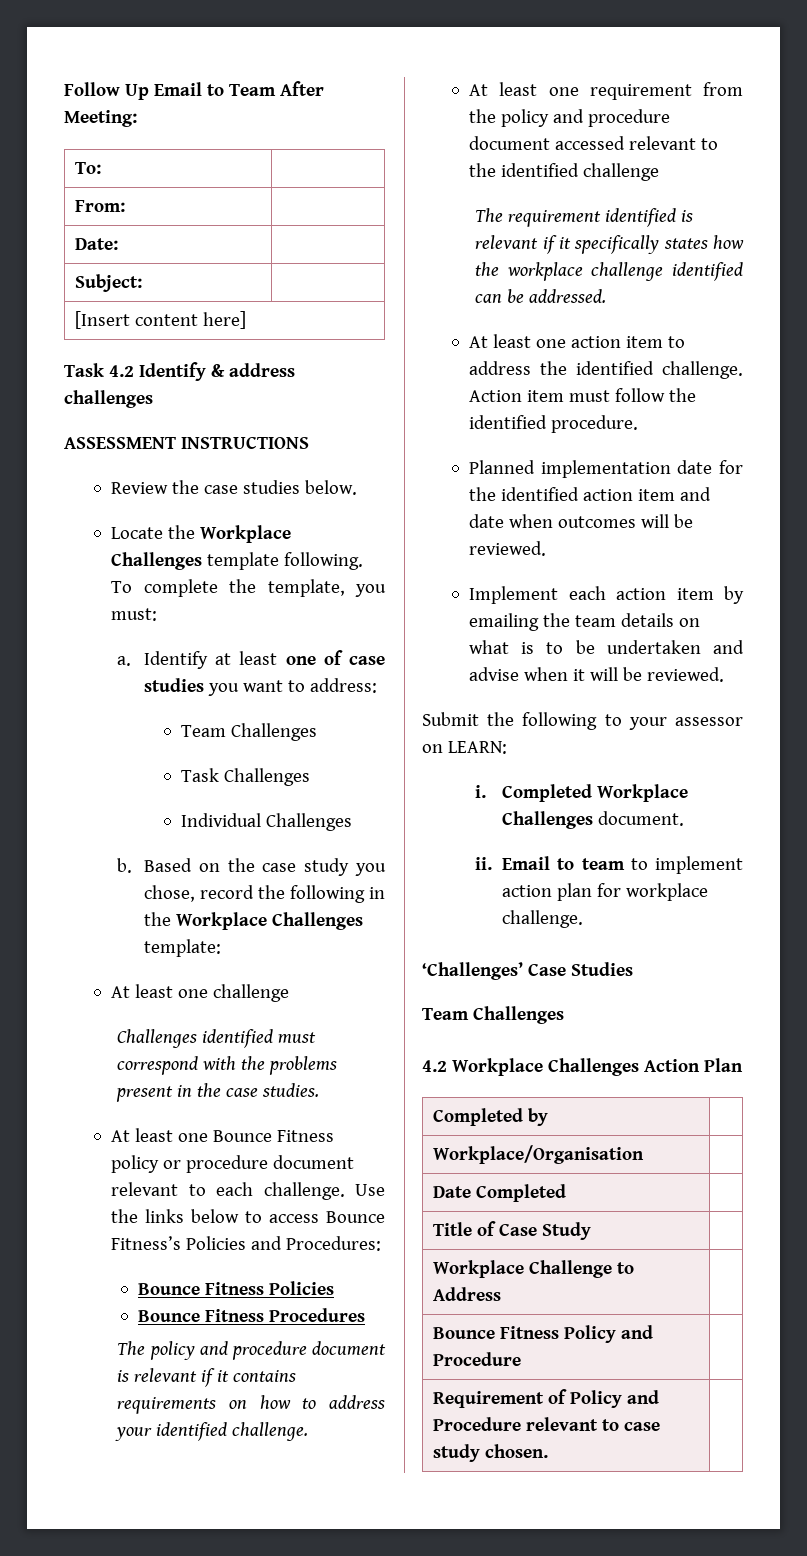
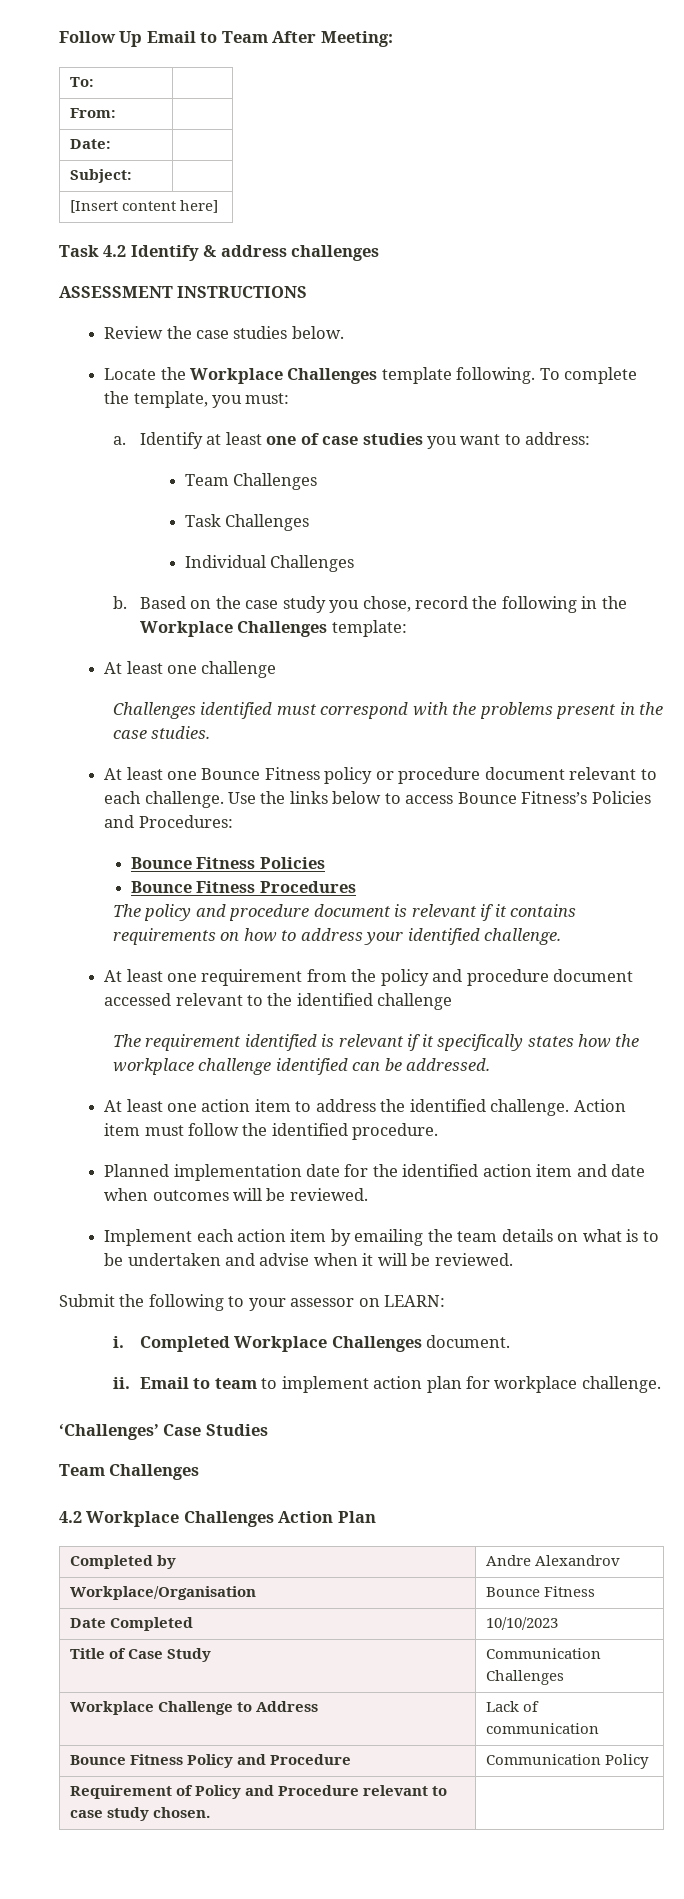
- Completed by |
+ Completed by | Andre Alexandrov
- Workplace/Organisation |
+ Workplace/Organisation | Bounce Fitness
- Date Completed |
+ Date Completed | 10/10/2023
- Title of Case Study |
+ Title of Case Study | Communication Challenges
- Workplace Challenge to Address |
+ Workplace Challenge to Address | Lack of communication
- Bounce Fitness Policy and Procedure |
+ Bounce Fitness Policy and Procedure | Communication Policy

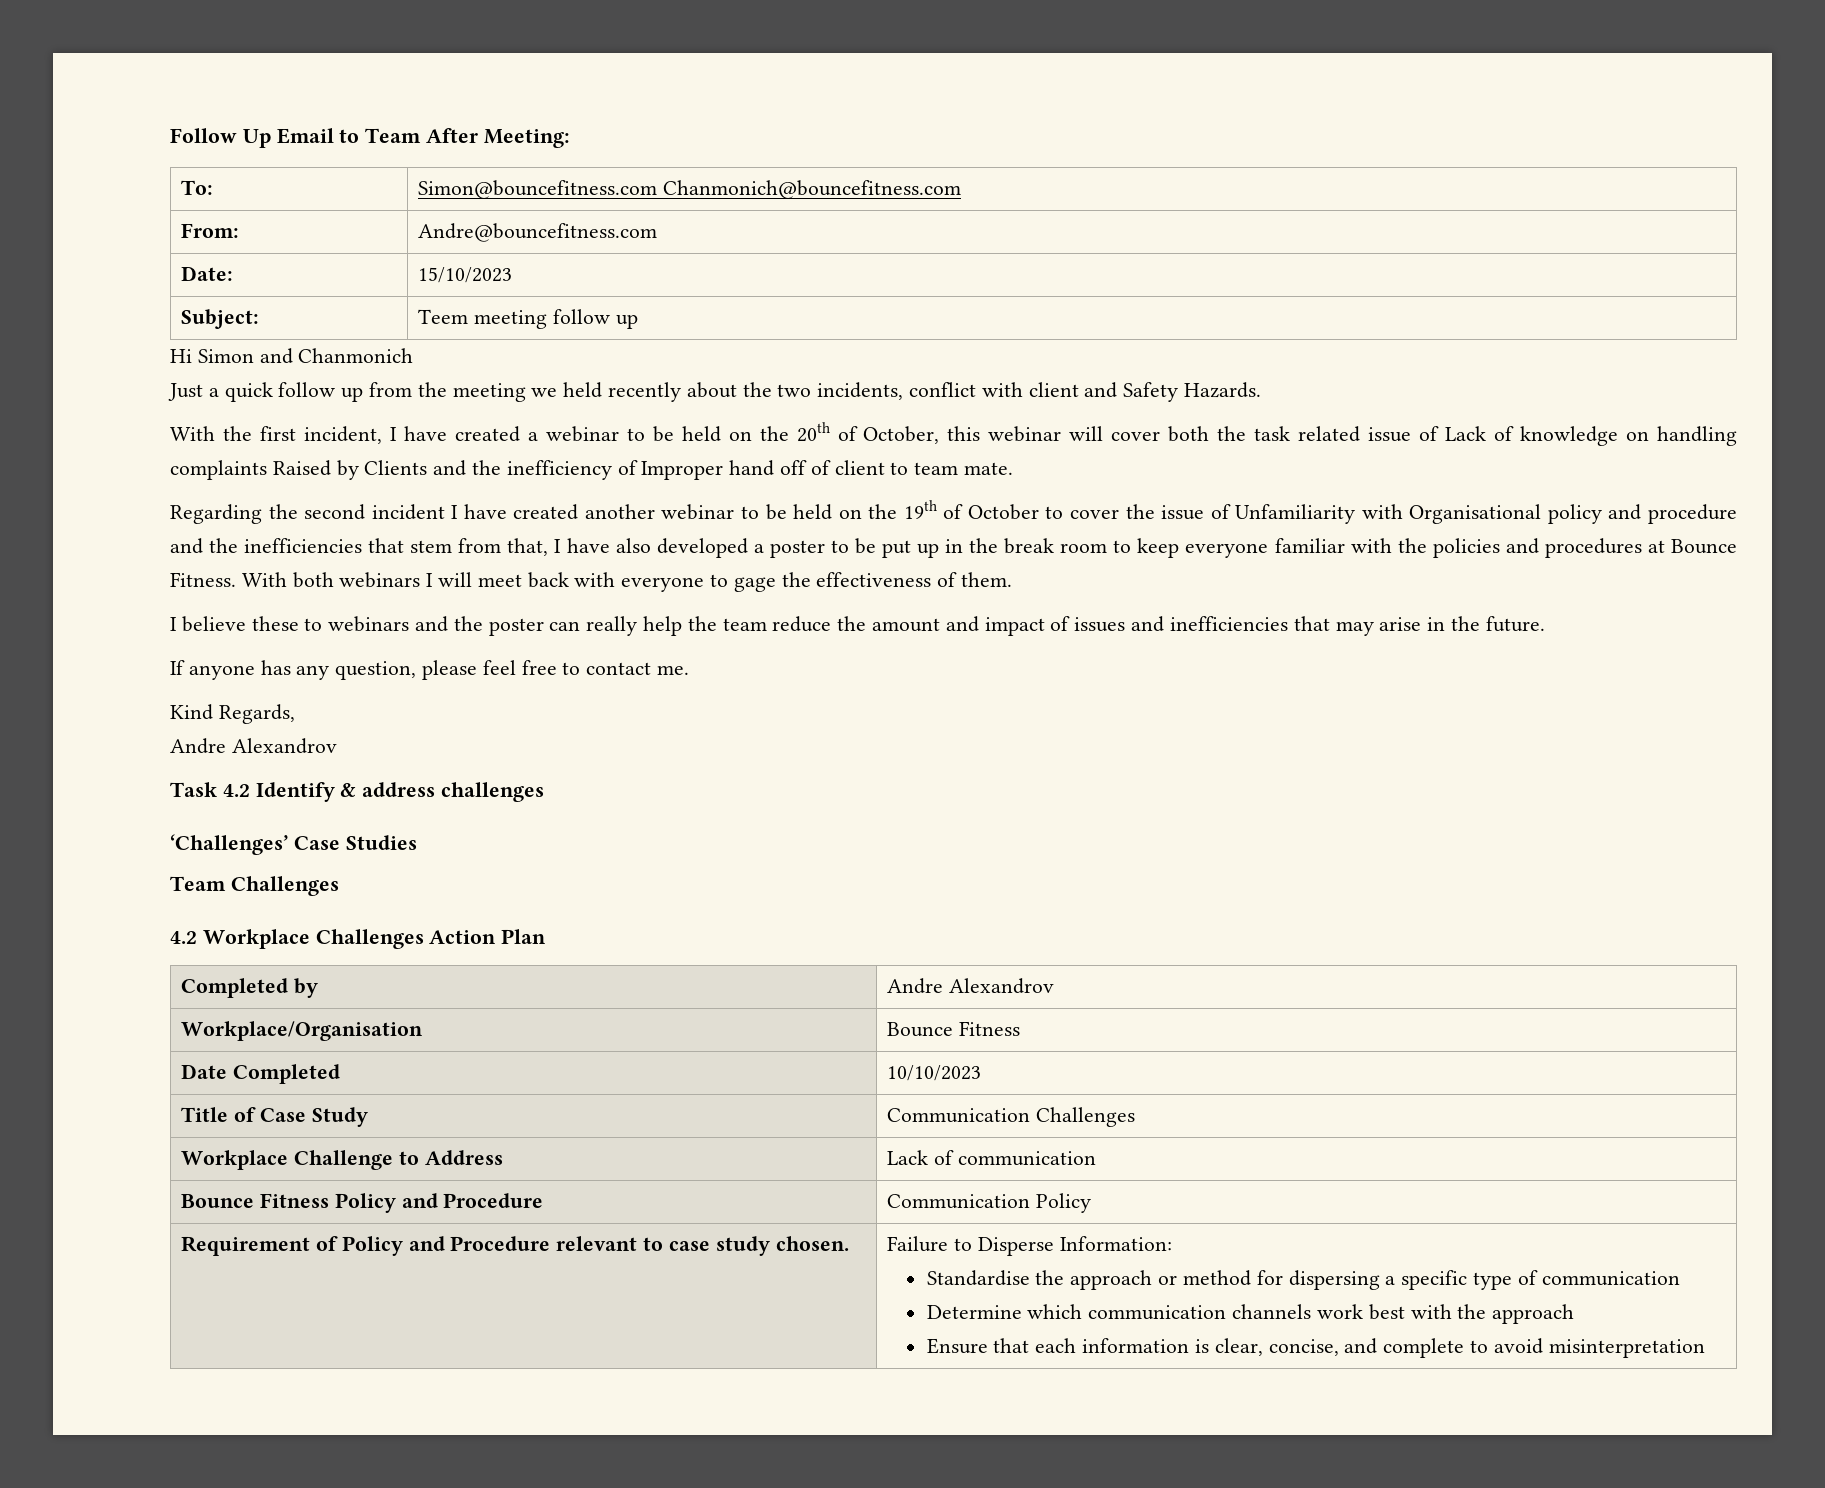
- To: |
+ To: | Simon@bouncefitness.com Chanmonich@bouncefitness.com
- From: |
+ From: | Andre@bouncefitness.com
- Date: |
+ Date: | 15/10/2023
- Subject: |
- [Insert content here]
+ Subject: | Teem meeting follow up
+ Hi Simon and Chanmonich
+ Just a quick follow up from the meeting we held recently about the two incidents, conflict with client and Safety Hazards.
+ With the first incident, I have created a webinar to be held on the 20th of October, this webinar will cover both the task related issue of Lack of knowledge on handling complaints Raised by Clients and the inefficiency of Improper hand off of client to team mate.
+ Regarding the second incident I have created another webinar to be held on the 19th of October to cover the issue of Unfamiliarity with Organisational policy and procedure and the inefficiencies that stem from that, I have also developed a poster to be put up in the break room to keep everyone familiar with the policies and procedures at Bounce Fitness. With both webinars I will meet back with everyone to gage the effectiveness of them.
+ I believe these to webinars and the poster can really help the team reduce the amount and impact of issues and inefficiencies that may arise in the future.
+ If anyone has any question, please feel free to contact me.
+ Kind Regards,
+ Andre Alexandrov
- ASSESSMENT INSTRUCTIONS
- Review the case studies below.
- Locate the Workplace Challenges template following. To complete the template, you must:
- a. Identify at least one of case studies you want to address:
- Team Challenges
- Task Challenges
- Individual Challenges
- b. Based on the case study you chose, record the following in the Workplace Challenges template:
- At least one challenge
- Challenges identified must correspond with the problems present in the case studies.
- At least one Bounce Fitness policy or procedure document relevant to each challenge. Use the links below to access Bounce Fitness’s Policies and Procedures:
- Bounce Fitness Policies
- Bounce Fitness Procedures
- The policy and procedure document is relevant if it contains requirements on how to address your identified challenge.
- At least one requirement from the policy and procedure document accessed relevant to the identified challenge
- The requirement identified is relevant if it specifically states how the workplace challenge identified can be addressed.
- At least one action item to address the identified challenge. Action item must follow the identified procedure.
- Planned implementation date for the identified action item and date when outcomes will be reviewed.
- Implement each action item by emailing the team details on what is to be undertaken and advise when it will be reviewed.
- Submit the following to your assessor on LEARN:
- i. Completed Workplace Challenges document.
- ii. Email to team to implement action plan for workplace challenge.
+ Failure to Disperse Information:
+ Standardise the approach or method for dispersing a specific type of communication
+ Determine which communication channels work best with the approach
+ Ensure that each information is clear, concise, and complete to avoid misinterpretation

